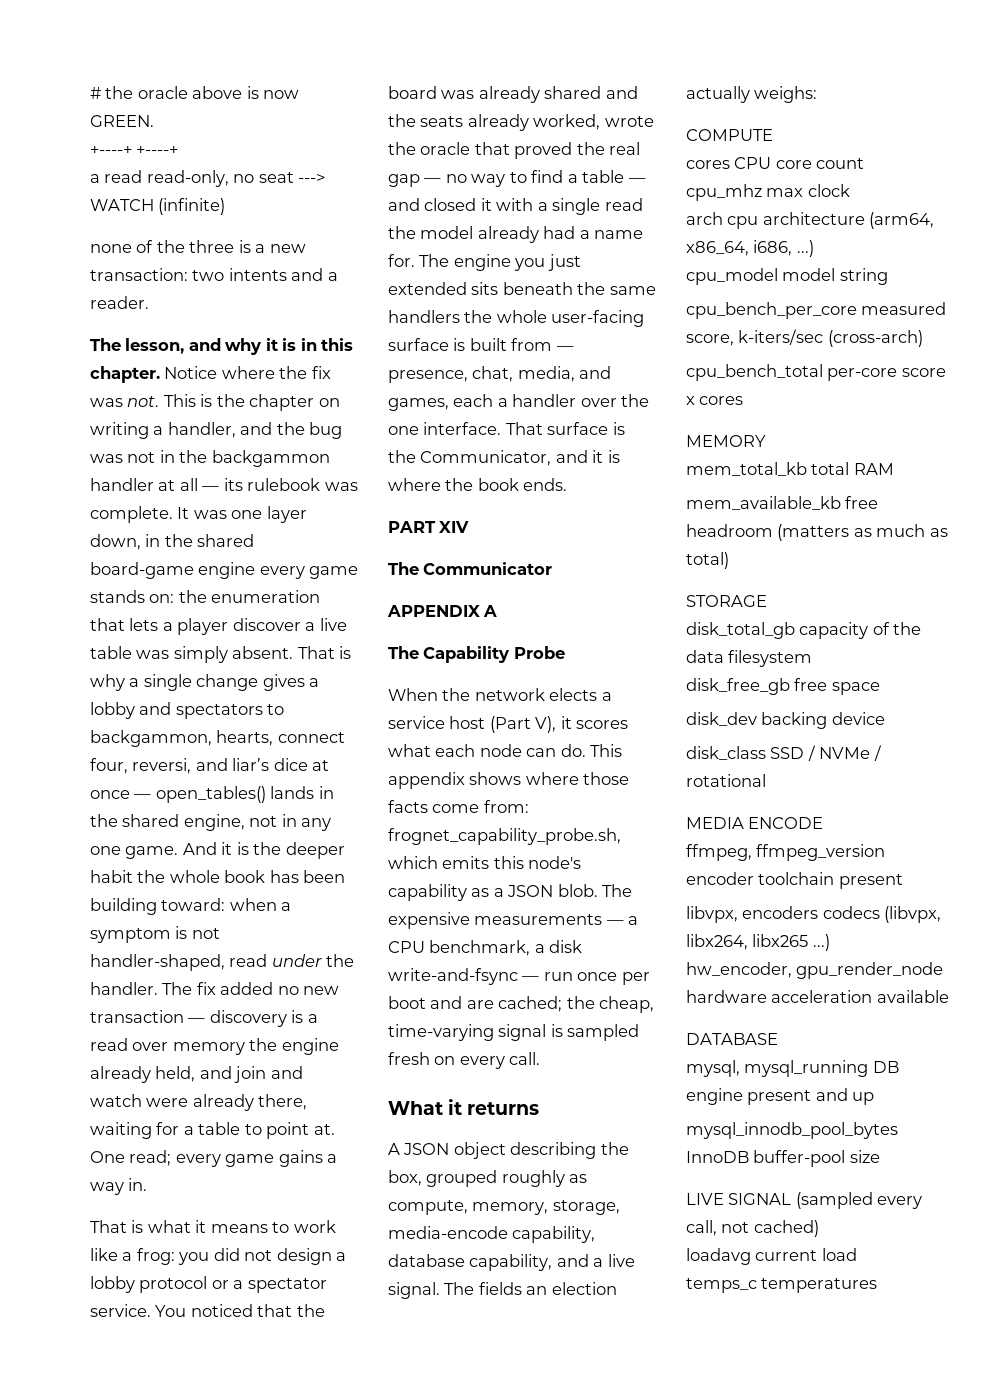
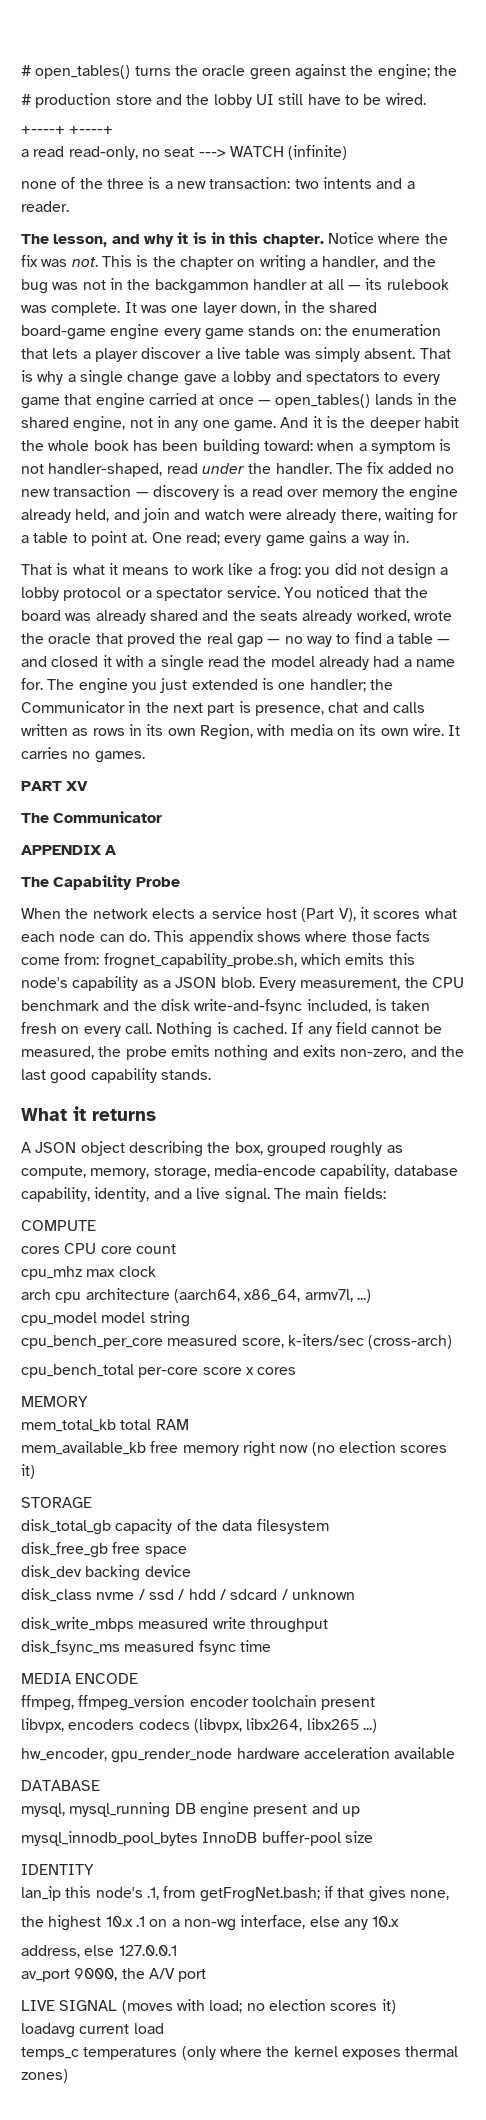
- # the oracle above is now GREEN.
+ # open_tables() turns the oracle green against the engine; the
+ # production store and the lobby UI still have to be wired.
- That is why a single change gives a lobby and spectators to backgammon, hearts, connect four, reversi, and liar’s dice at once — open_tables() lands in the shared engine, not in any one game.
+ That is why a single change gave a lobby and spectators to every game that engine carried at once — open_tables() lands in the shared engine, not in any one game.
- The engine you just extended sits beneath the same handlers the whole user-facing surface is built from — presence, chat, media, and games, each a handler over the one interface. That surface is the Communicator, and it is where the book ends.
+ The engine you just extended is one handler; the Communicator in the next part is presence, chat and calls written as rows in its own Region, with media on its own wire. It carries no games.
- PART XIV
+ PART XV
- The expensive measurements — a CPU benchmark, a disk write-and-fsync — run once per boot and are cached; the cheap, time-varying signal is sampled fresh on every call.
+ Every measurement, the CPU benchmark and the disk write-and-fsync included, is taken fresh on every call. Nothing is cached. If any field cannot be measured, the probe emits nothing and exits non-zero, and the last good capability stands.
- A JSON object describing the box, grouped roughly as compute, memory, storage, media-encode capability, database capability, and a live signal.
+ A JSON object describing the box, grouped roughly as compute, memory, storage, media-encode capability, database capability, identity, and a live signal.
- The fields an election actually weighs:
+ The main fields:
- arch cpu architecture (arm64, x86_64, i686, ...)
+ arch cpu architecture (aarch64, x86_64, armv7l, ...)
- mem_available_kb free headroom (matters as much as total)
+ mem_available_kb free memory right now (no election scores it)
- disk_class SSD / NVMe / rotational
+ disk_class nvme / ssd / hdd / sdcard / unknown
+ disk_write_mbps measured write throughput
+ disk_fsync_ms measured fsync time
- LIVE SIGNAL (sampled every call, not cached)
+ IDENTITY
+ lan_ip this node's .1, from getFrogNet.bash; if that gives none,
+ the highest 10.x .1 on a non-wg interface, else any 10.x
+ address, else 127.0.0.1
+ av_port 9000, the A/V port
+ LIVE SIGNAL (moves with load; no election scores it)
- temps_c temperatures
+ temps_c temperatures (only where the kernel exposes thermal zones)

